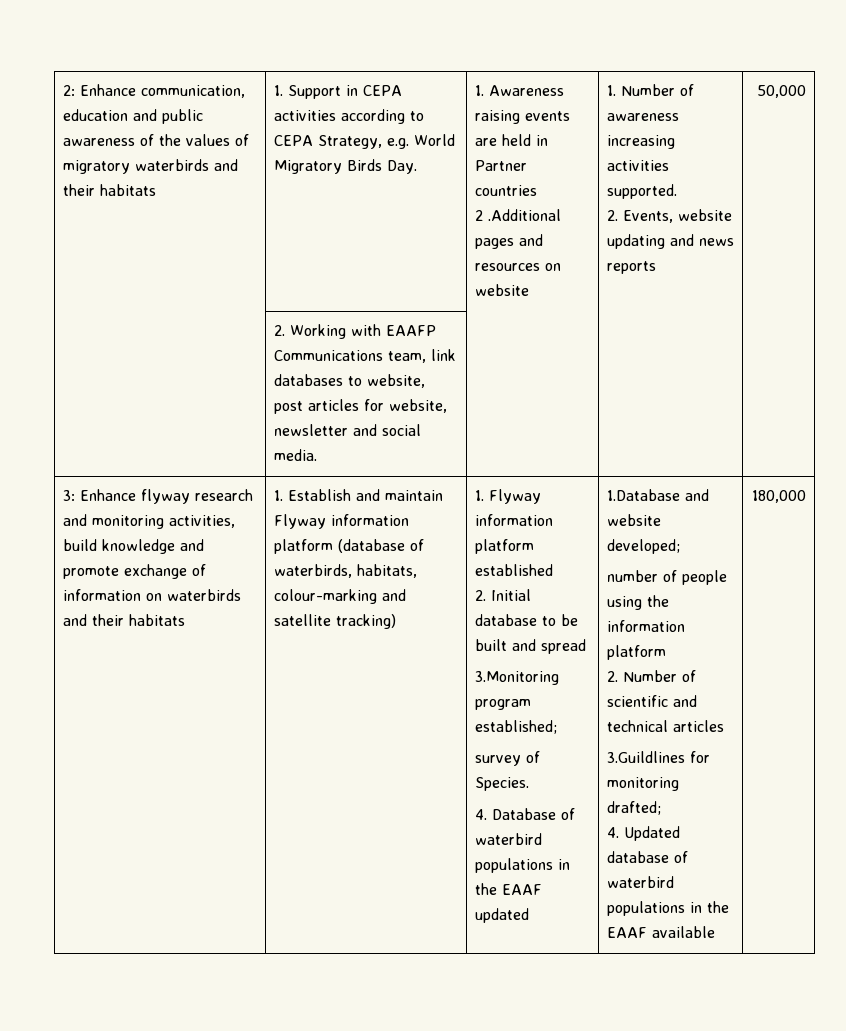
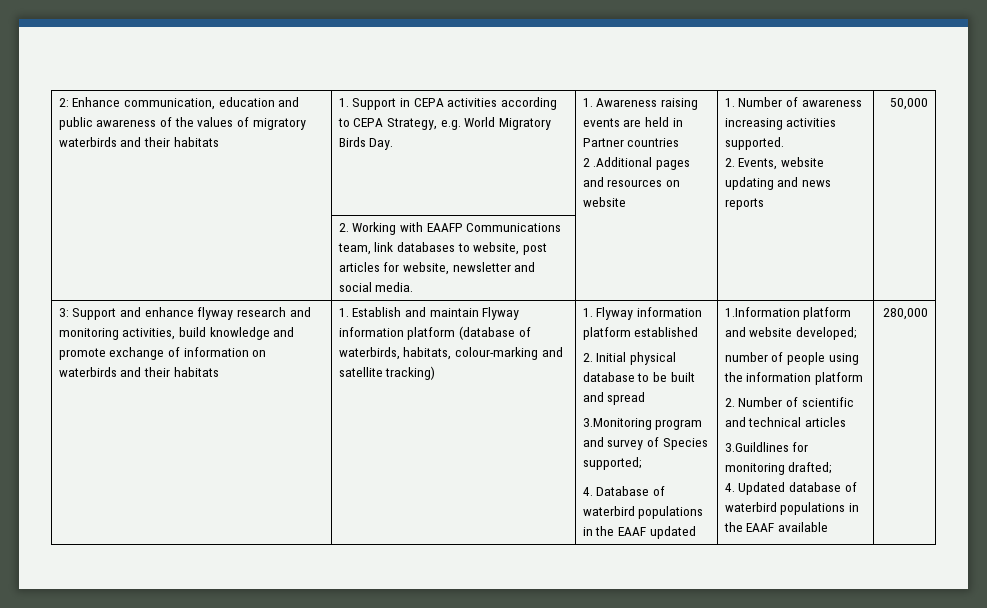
- 3: Enhance flyway research and monitoring activities, build knowledge and promote exchange of information on waterbirds and their habitats
+ 3: Support and enhance flyway research and monitoring activities, build knowledge and promote exchange of information on waterbirds and their habitats
- 2. Initial database to be built and spread
+ 2. Initial physical database to be built and spread
- 3.Monitoring program established;
- survey of Species.
+ 3.Monitoring program and survey of Species supported;
- 1.Database and website developed;
+ 1.Information platform and website developed;
- 180,000
+ 280,000

